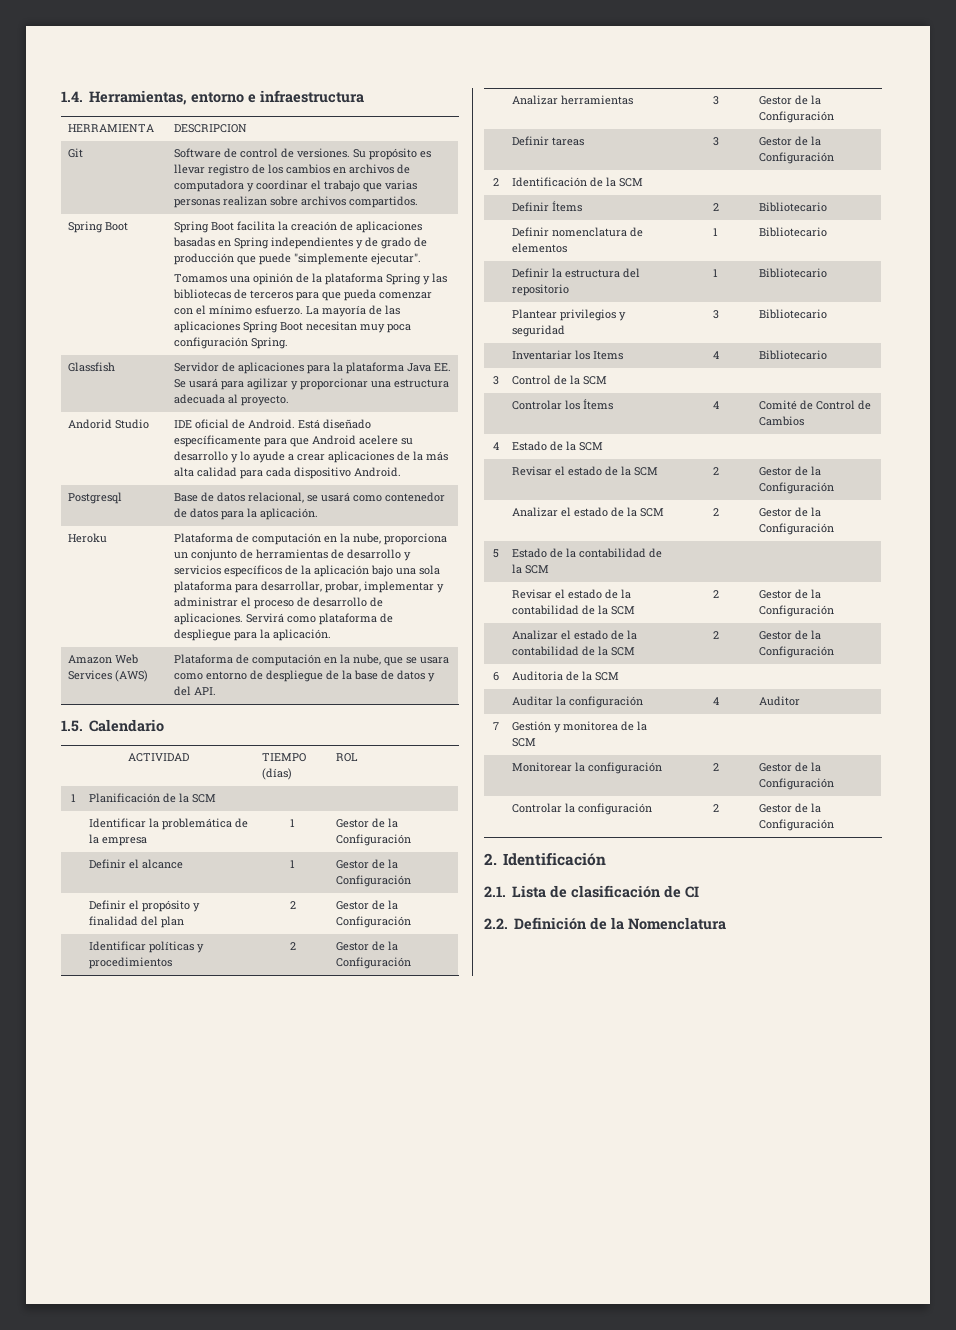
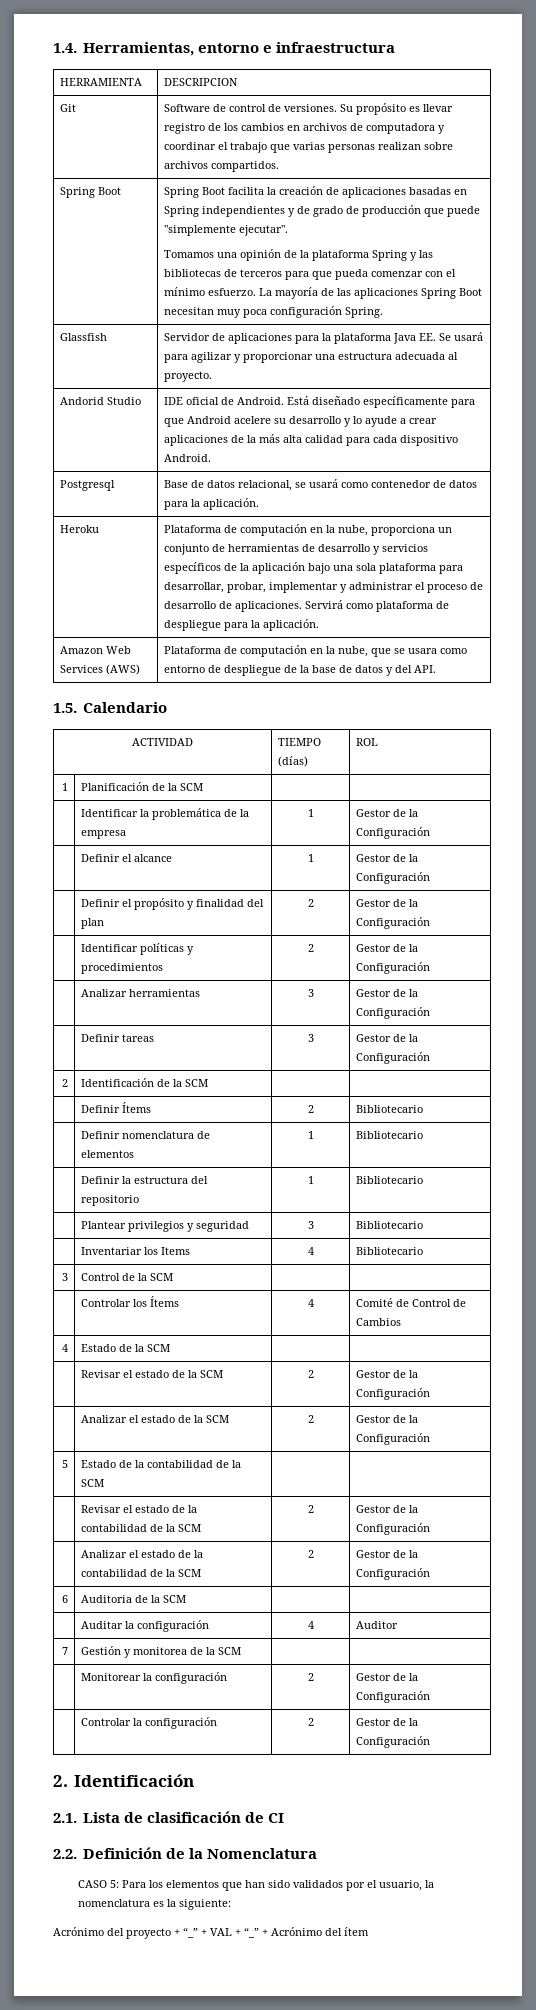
+ CASO 5: Para los elementos que han sido validados por el usuario, la nomenclatura es la siguiente:
+ Acrónimo del proyecto + “_” + VAL + “_” + Acrónimo del ítem

